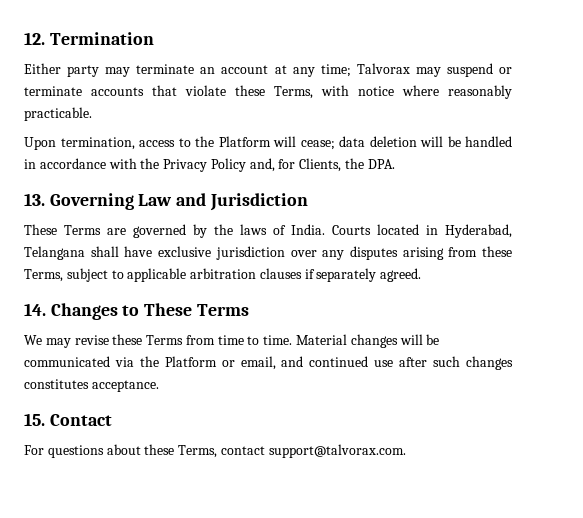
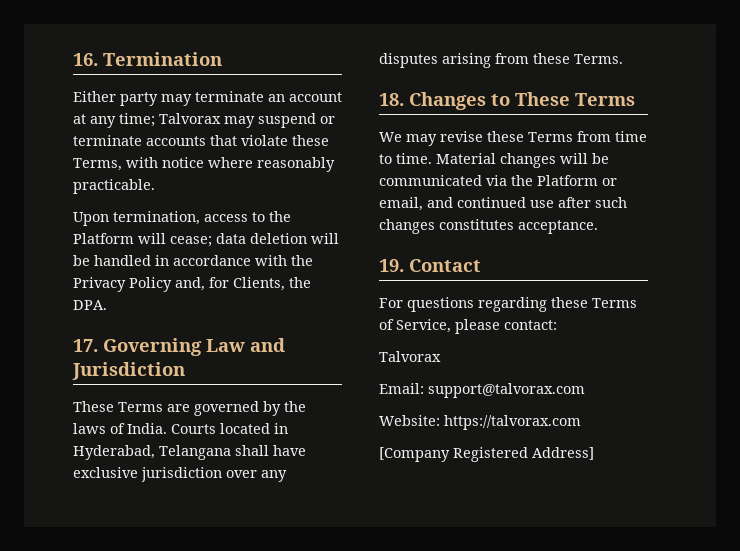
- 12. Termination
+ 16. Termination
- 13. Governing Law and Jurisdiction
+ 17. Governing Law and Jurisdiction
- Courts located in Hyderabad, Telangana shall have exclusive jurisdiction over any disputes arising from these Terms, subject to applicable arbitration clauses if separately agreed.
- 14. Changes to These Terms
+ Courts located in Hyderabad, Telangana shall have exclusive jurisdiction over any disputes arising from these Terms.
+ 18. Changes to These Terms
- 15. Contact
+ 19. Contact
- For questions about these Terms, contact support@talvorax.com.
+ For questions regarding these Terms of Service, please contact:
+ Talvorax
+ Email: support@talvorax.com
+ Website: https://talvorax.com
+ [Company Registered Address]

